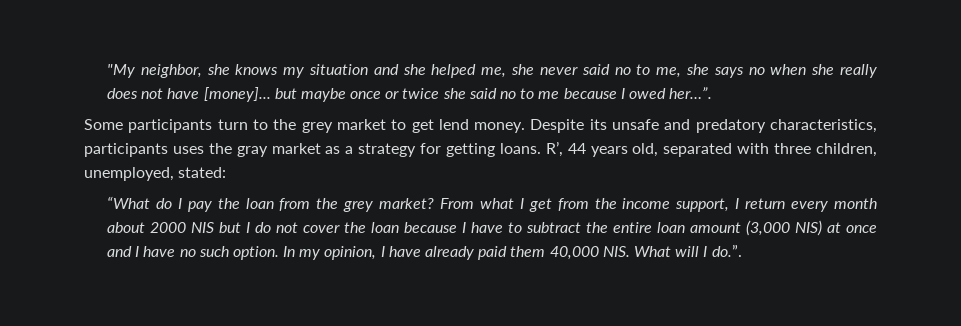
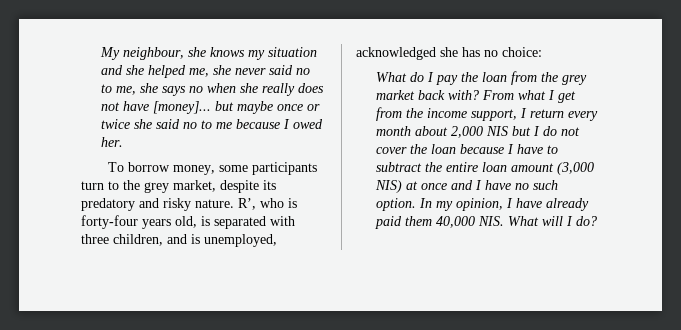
- "My neighbor, she knows my situation and she helped me, she never said no to me, she says no when she really does not have [money]... but maybe once or twice she said no to me because I owed her…”.
- Some participants turn to the grey market to get lend money. Despite its unsafe and predatory characteristics, participants uses the gray market as a strategy for getting loans. R’, 44 years old, separated with three children, unemployed, stated:
- “What do I pay the loan from the grey market?
+ My neighbour, she knows my situation and she helped me, she never said no to me, she says no when she really does not have [money]... but maybe once or twice she said no to me because I owed her.
+ To borrow money, some participants turn to the grey market, despite its predatory and risky nature. R’, who is forty-four years old, is separated with three children, and is unemployed, acknowledged she has no choice:
+ What do I pay the loan from the grey market back with?
- From what I get from the income support, I return every month about 2000 NIS but I do not cover the loan because I have to subtract the entire loan amount (3,000 NIS) at once and I have no such option.
+ From what I get from the income support, I return every month about 2,000 NIS but I do not cover the loan because I have to subtract the entire loan amount (3,000 NIS) at once and I have no such option.
- In my opinion, I have already paid them 40,000 NIS. What will I do.”.
+ In my opinion, I have already paid them 40,000 NIS. What will I do?

